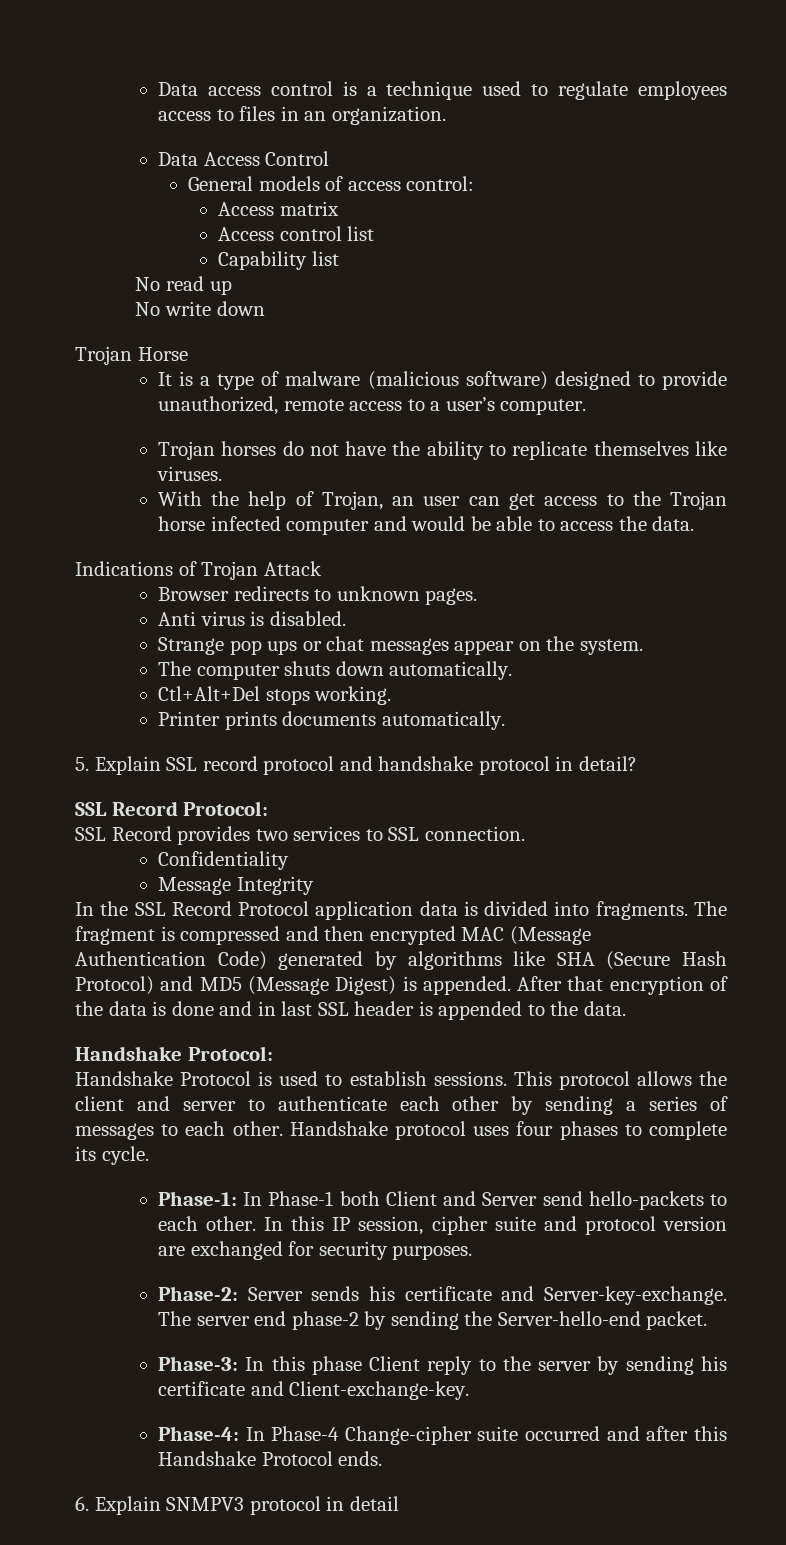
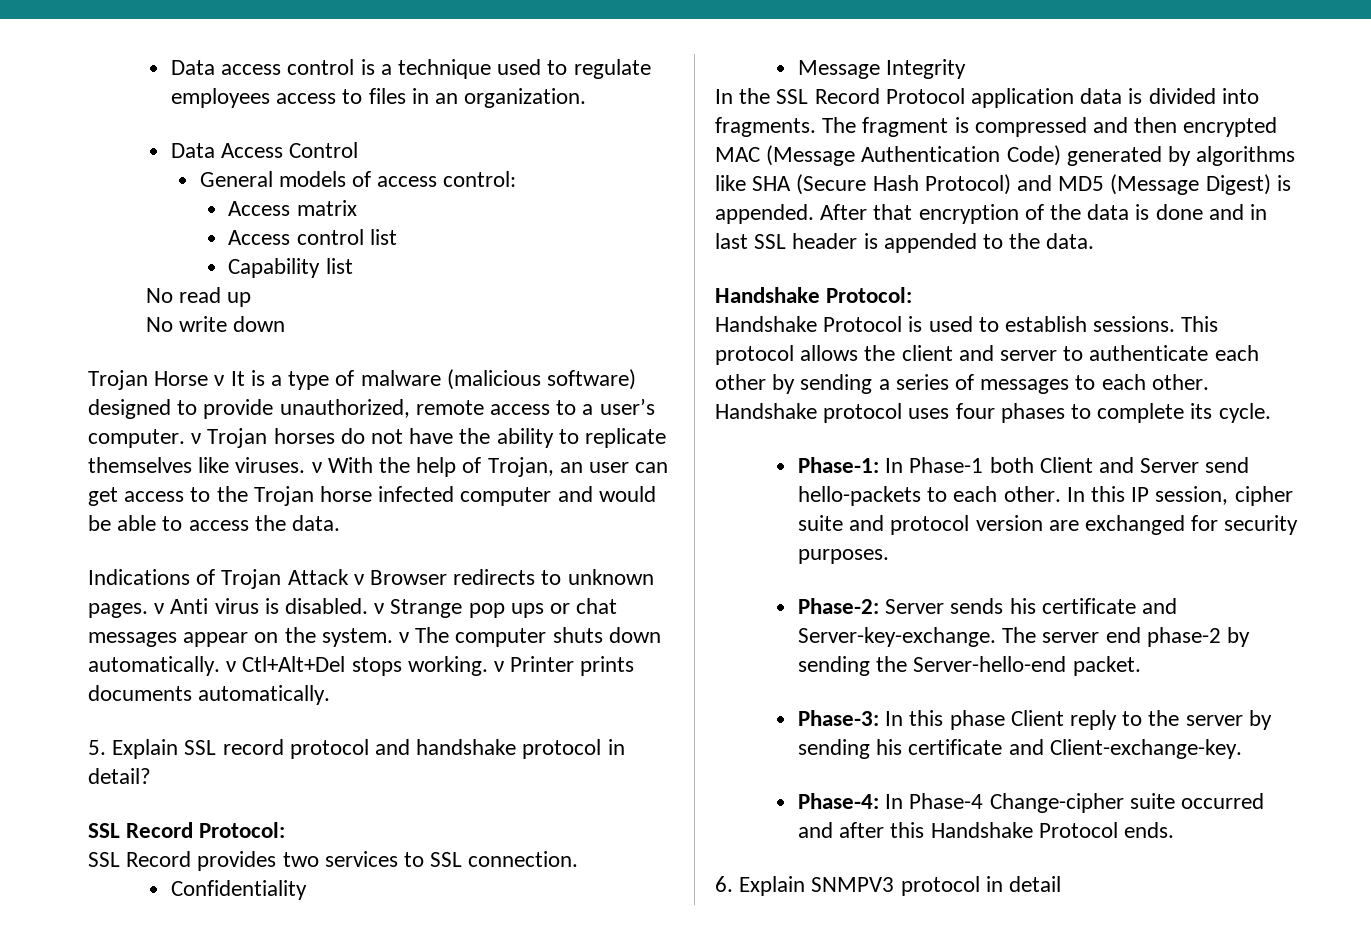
- Trojan Horse
- It is a type of malware (malicious software) designed to provide unauthorized, remote access to a user’s computer.
- Trojan horses do not have the ability to replicate themselves like viruses.
- With the help of Trojan, an user can get access to the Trojan horse infected computer and would be able to access the data.
+ Trojan Horse ν It is a type of malware (malicious software) designed to provide unauthorized, remote access to a user’s computer. ν Trojan horses do not have the ability to replicate themselves like viruses. ν With the help of Trojan, an user can get access to the Trojan horse infected computer and would be able to access the data.
- Indications of Trojan Attack
- Browser redirects to unknown pages.
- Anti virus is disabled.
- Strange pop ups or chat messages appear on the system.
- The computer shuts down automatically.
- Ctl+Alt+Del stops working.
- Printer prints documents automatically.
+ Indications of Trojan Attack ν Browser redirects to unknown pages. ν Anti virus is disabled. ν Strange pop ups or chat messages appear on the system. ν The computer shuts down automatically. ν Ctl+Alt+Del stops working. ν Printer prints documents automatically.

